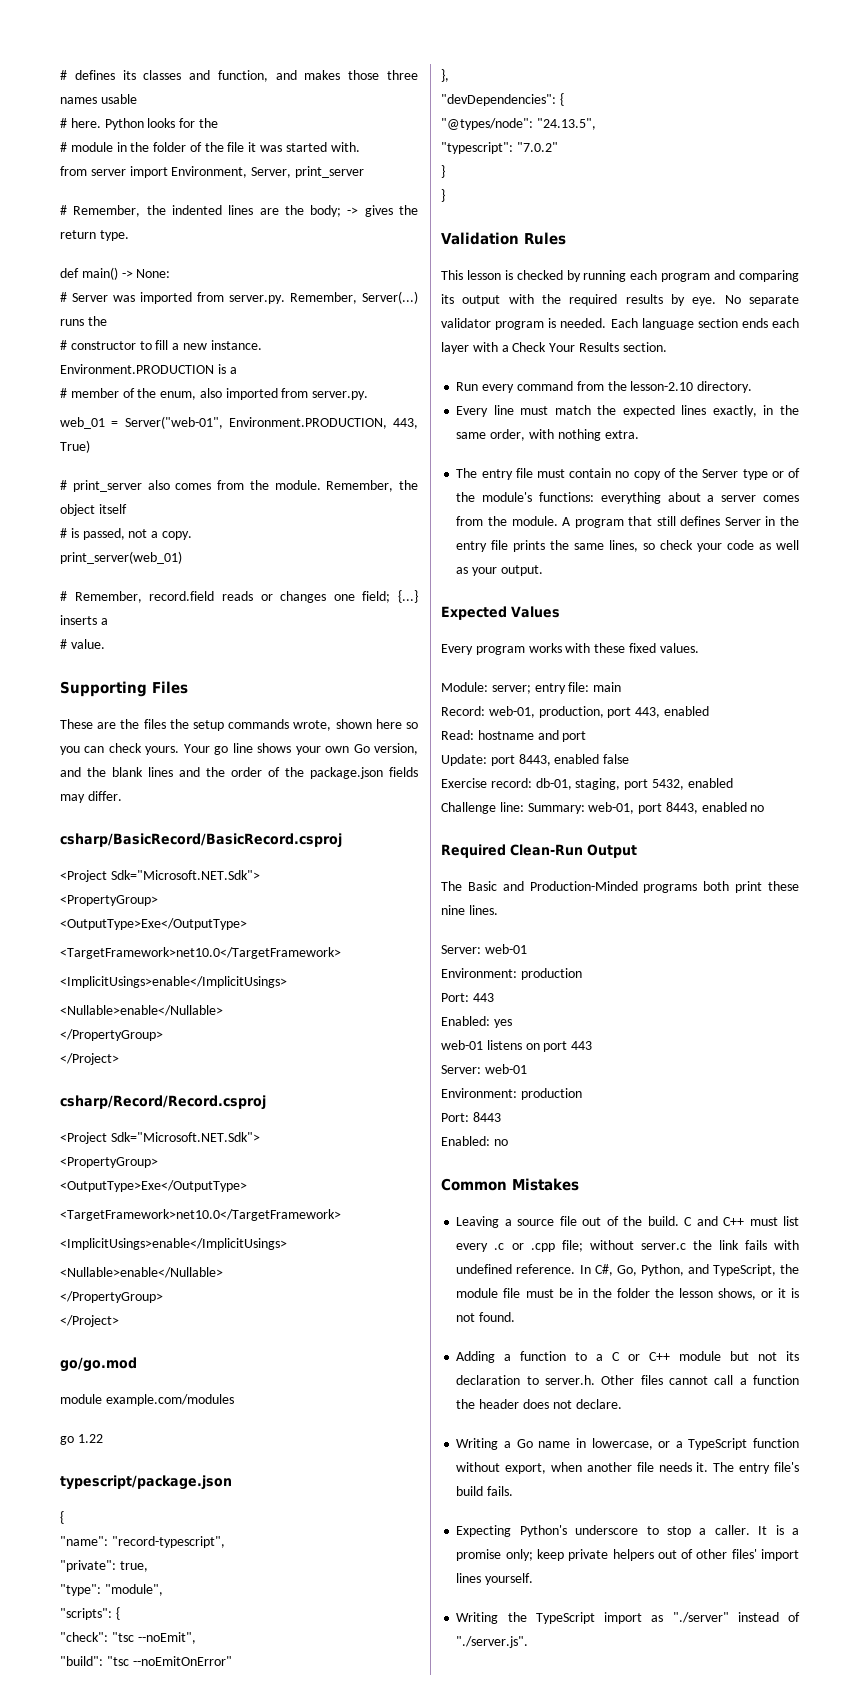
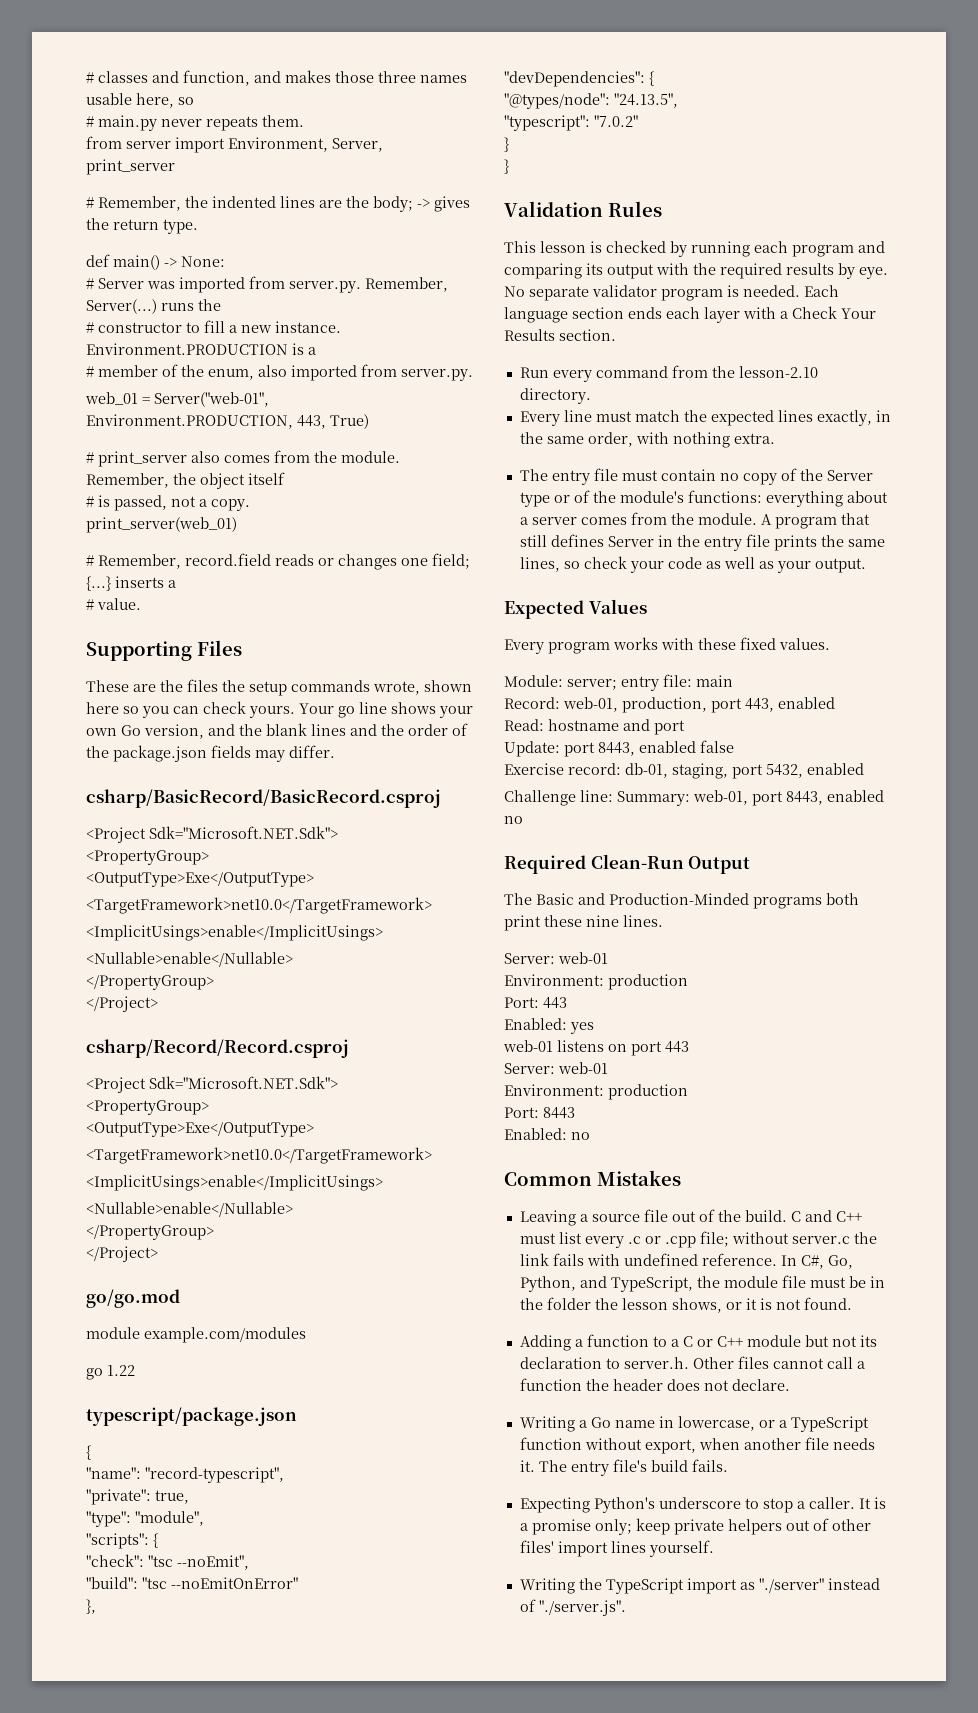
- # defines its classes and function, and makes those three names usable
- # here. Python looks for the
- # module in the folder of the file it was started with.
+ # classes and function, and makes those three names usable here, so
+ # main.py never repeats them.

